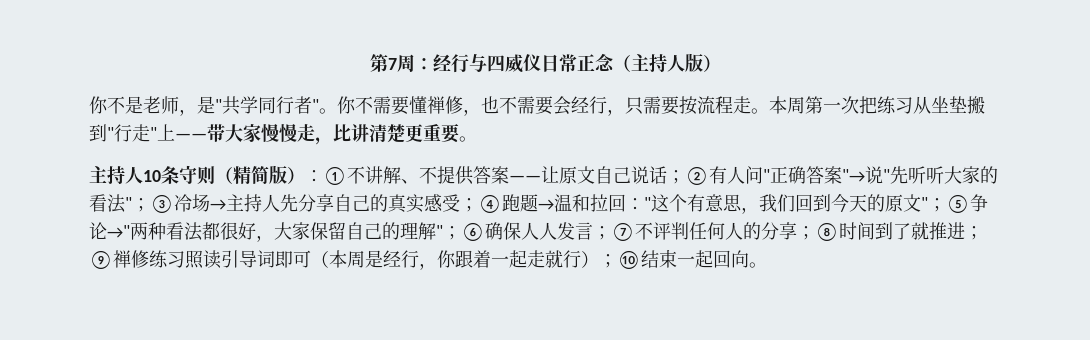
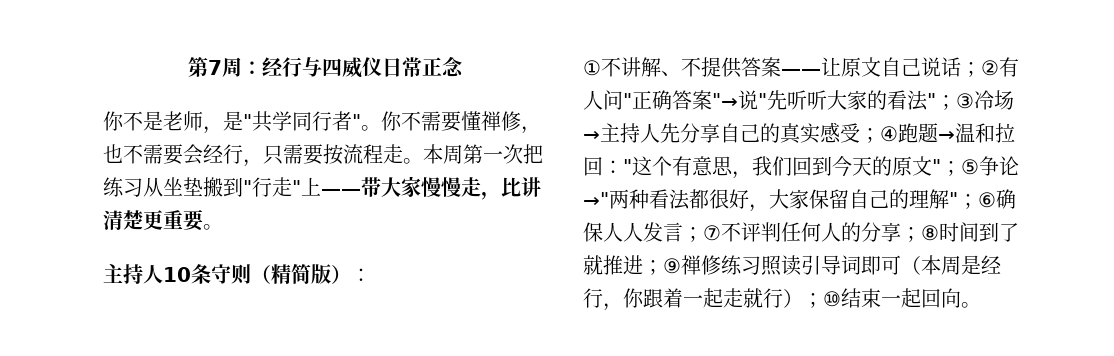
- 第7周：经行与四威仪日常正念（主持人版）
+ 第7周：经行与四威仪日常正念
- 主持人10条守则（精简版）：①不讲解、不提供答案——让原文自己说话；
+ 主持人10条守则（精简版）：
+ ①不讲解、不提供答案——让原文自己说话；

